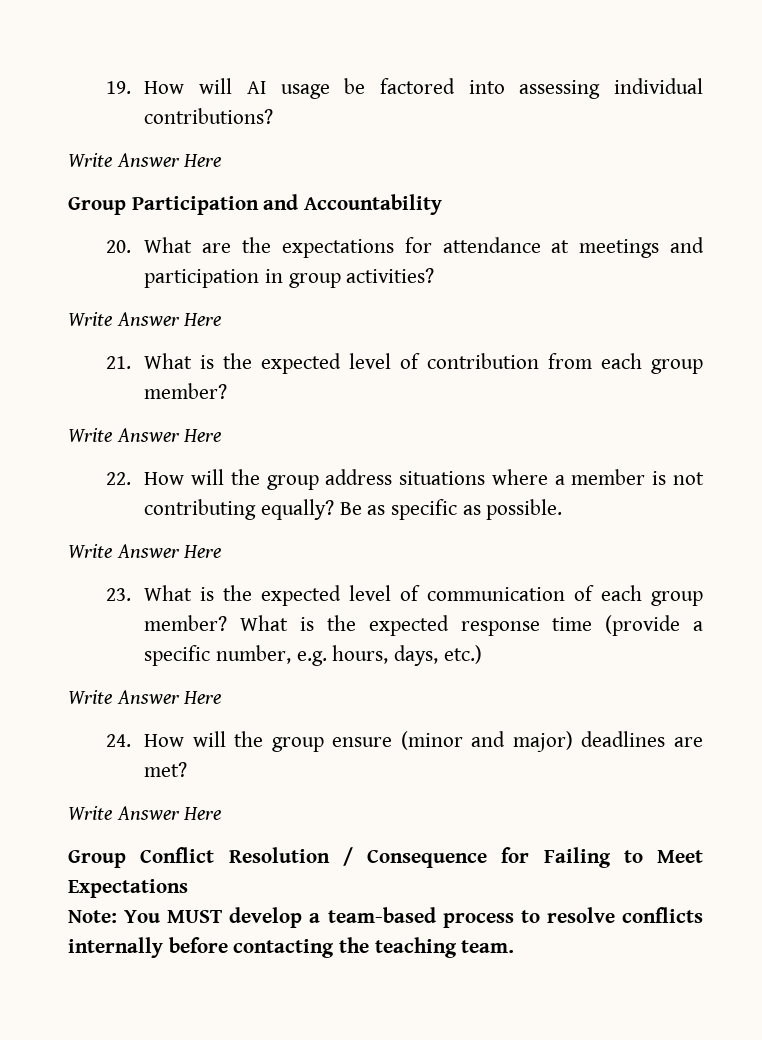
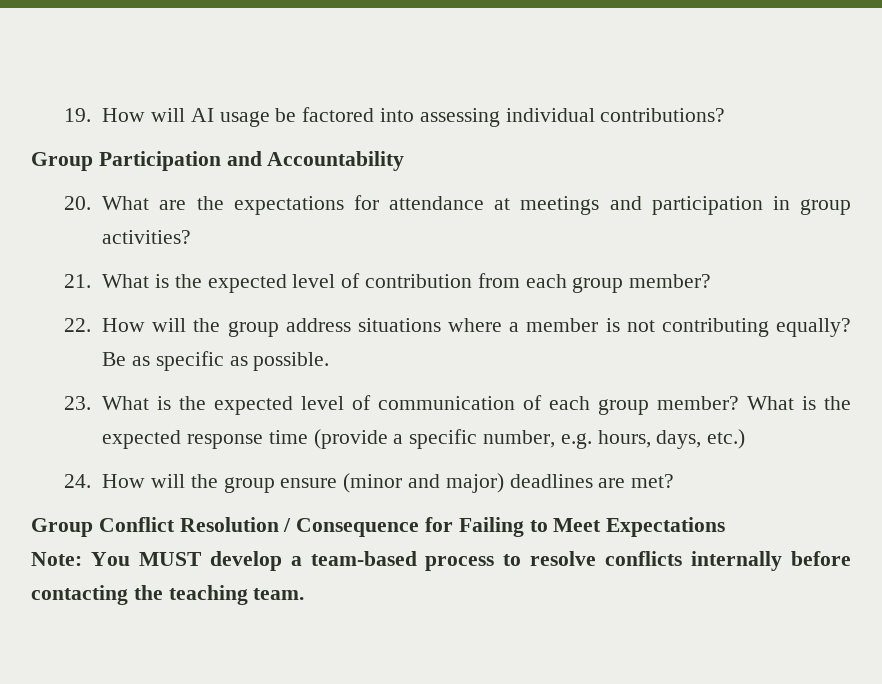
  19. How will AI usage be factored into assessing individual contributions?
- Write Answer Here
  20. What are the expectations for attendance at meetings and participation in group activities?
- Write Answer Here
  21. What is the expected level of contribution from each group member?
- Write Answer Here
  Be as specific as possible.
- Write Answer Here
  What is the expected response time (provide a specific number, e.g. hours, days, etc.)
- Write Answer Here
  24. How will the group ensure (minor and major) deadlines are met?
- Write Answer Here

